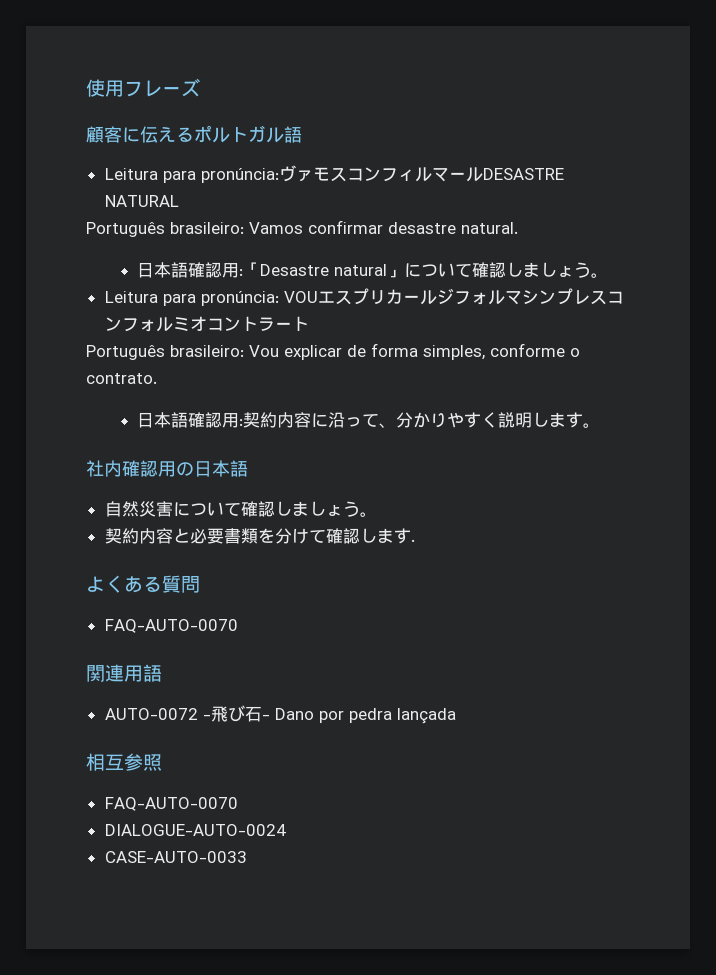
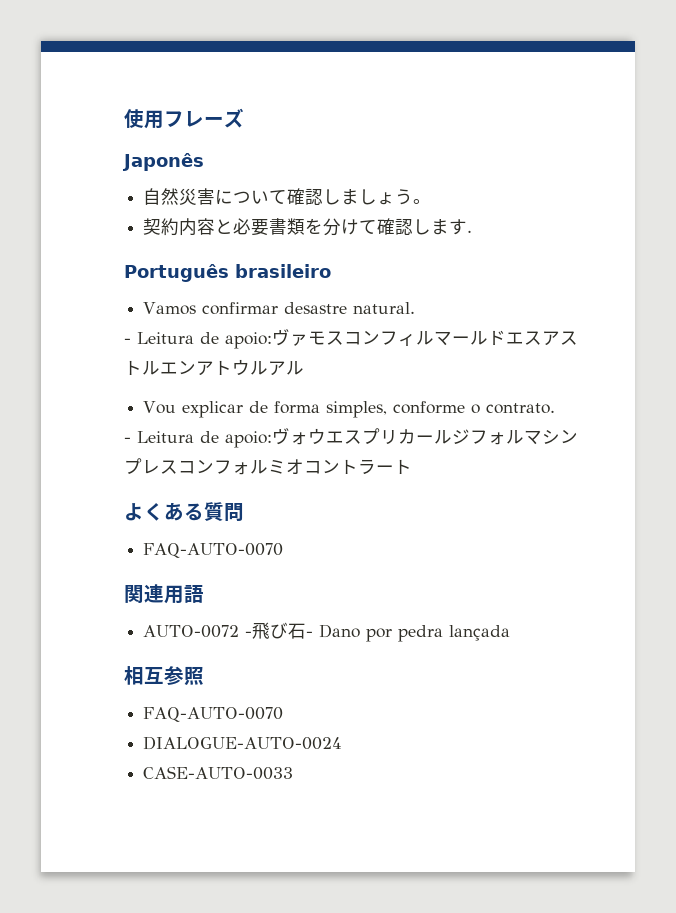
- 顧客に伝えるポルトガル語
- Leitura para pronúncia:ヴァモスコンフィルマールDESASTRE NATURAL
- Português brasileiro: Vamos confirmar desastre natural.
- 日本語確認用:「Desastre natural」について確認しましょう。
- Leitura para pronúncia: VOUエスプリカールジフォルマシンプレスコンフォルミオコントラート
- Português brasileiro: Vou explicar de forma simples, conforme o contrato.
- 日本語確認用:契約内容に沿って、分かりやすく説明します。
- 社内確認用の日本語
+ Japonês
+ Português brasileiro
+ Vamos confirmar desastre natural.
+ - Leitura de apoio:ヴァモスコンフィルマールドエスアストルエンアトウルアル
+ Vou explicar de forma simples, conforme o contrato.
+ - Leitura de apoio:ヴォウエスプリカールジフォルマシンプレスコンフォルミオコントラート

